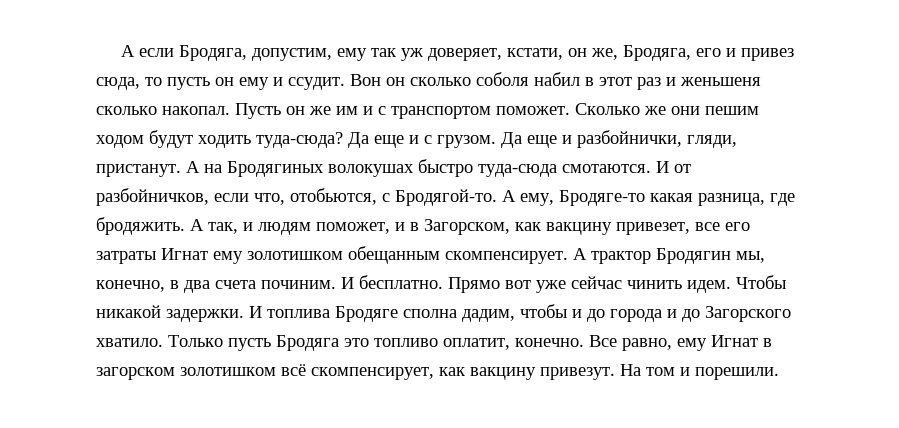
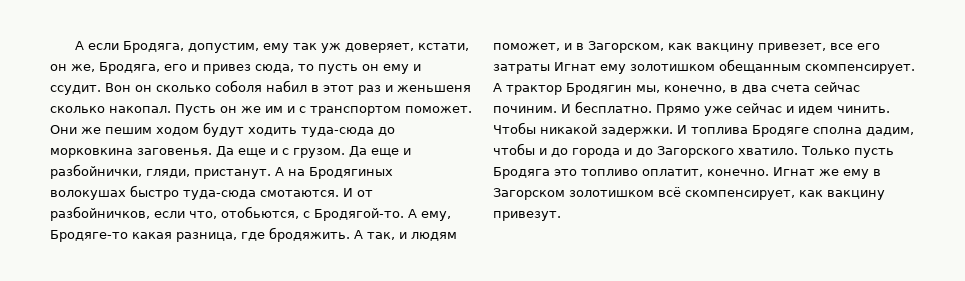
- Сколько же они пешим ходом будут ходить туда-сюда?
+ Они же пешим ходом будут ходить туда-сюда до морковкина заговенья.
- А трактор Бродягин мы, конечно, в два счета починим.
+ А трактор Бродягин мы, конечно, в два счета сейчас починим.
- Прямо вот уже сейчас чинить идем.
+ Прямо уже сейчас и идем чинить.
- Все равно, ему Игнат в загорском золотишком всё скомпенсирует, как вакцину привезут. На том и порешили.
+ Игнат же ему в Загорском золотишком всё скомпенсирует, как вакцину привезут.

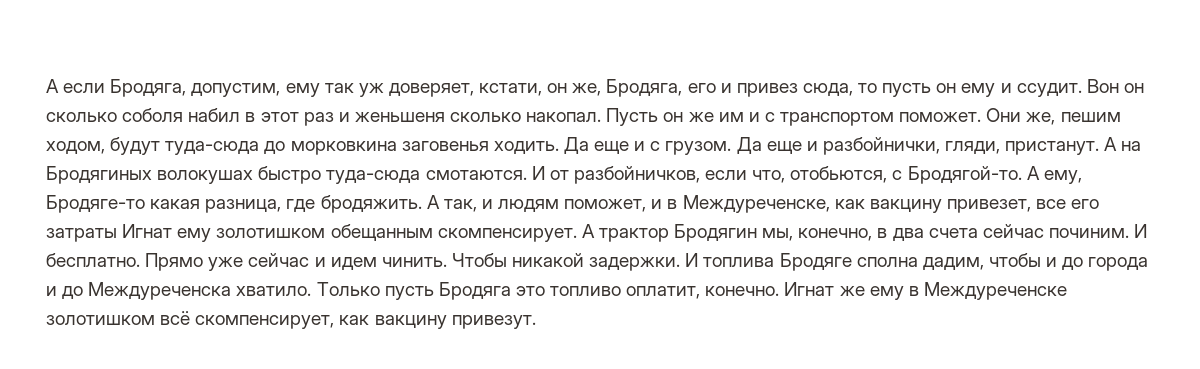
- Они же пешим ходом будут ходить туда-сюда до морковкина заговенья.
+ Они же, пешим ходом, будут туда-сюда до морковкина заговенья ходить.
- А так, и людям поможет, и в Загорском, как вакцину привезет, все его затраты Игнат ему золотишком обещанным скомпенсирует.
+ А так, и людям поможет, и в Междуреченске, как вакцину привезет, все его затраты Игнат ему золотишком обещанным скомпенсирует.
- И топлива Бродяге сполна дадим, чтобы и до города и до Загорского хватило.
+ И топлива Бродяге сполна дадим, чтобы и до города и до Междуреченска хватило.
- Игнат же ему в Загорском золотишком всё скомпенсирует, как вакцину привезут.
+ Игнат же ему в Междуреченске золотишком всё скомпенсирует, как вакцину привезут.

